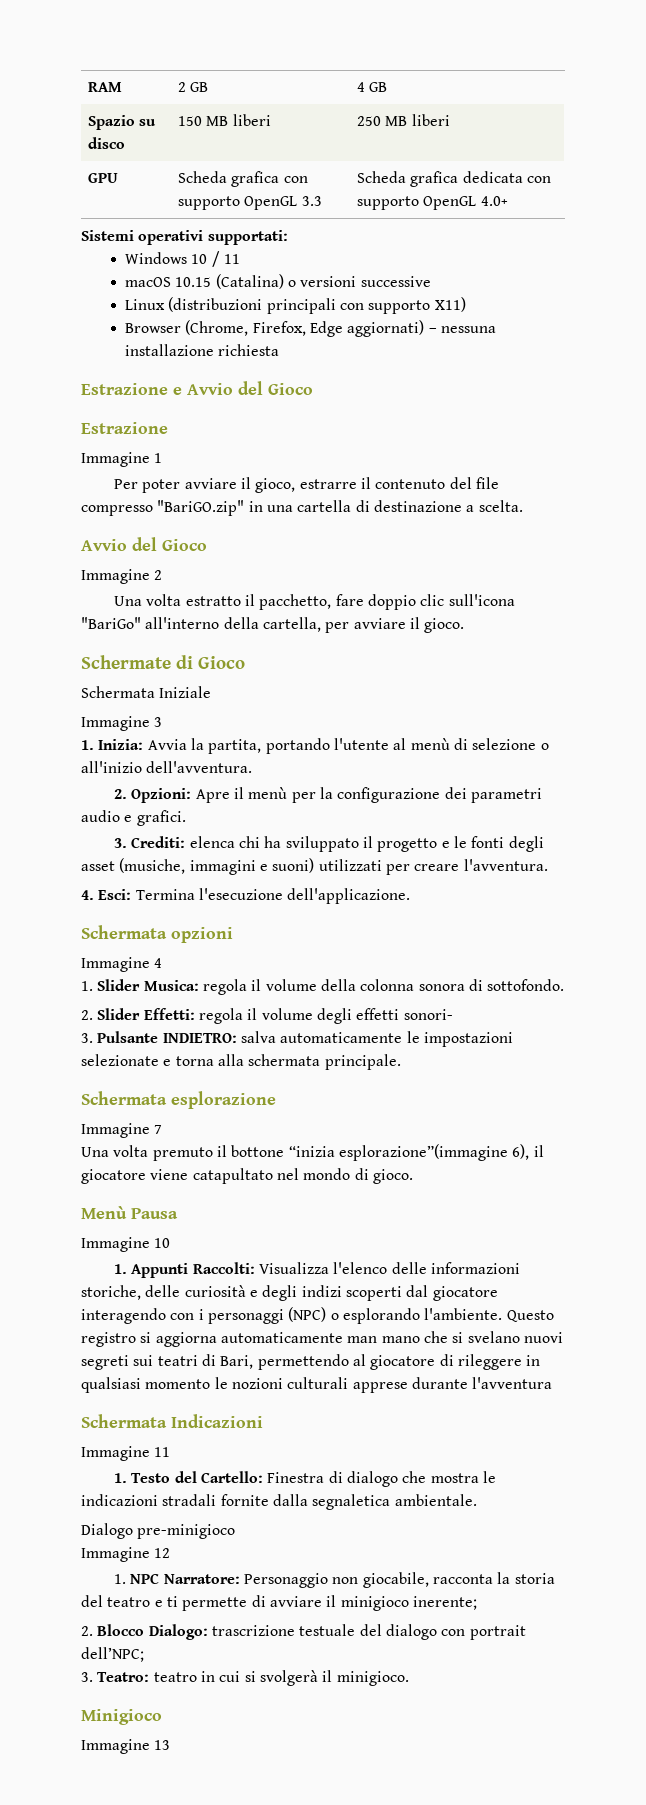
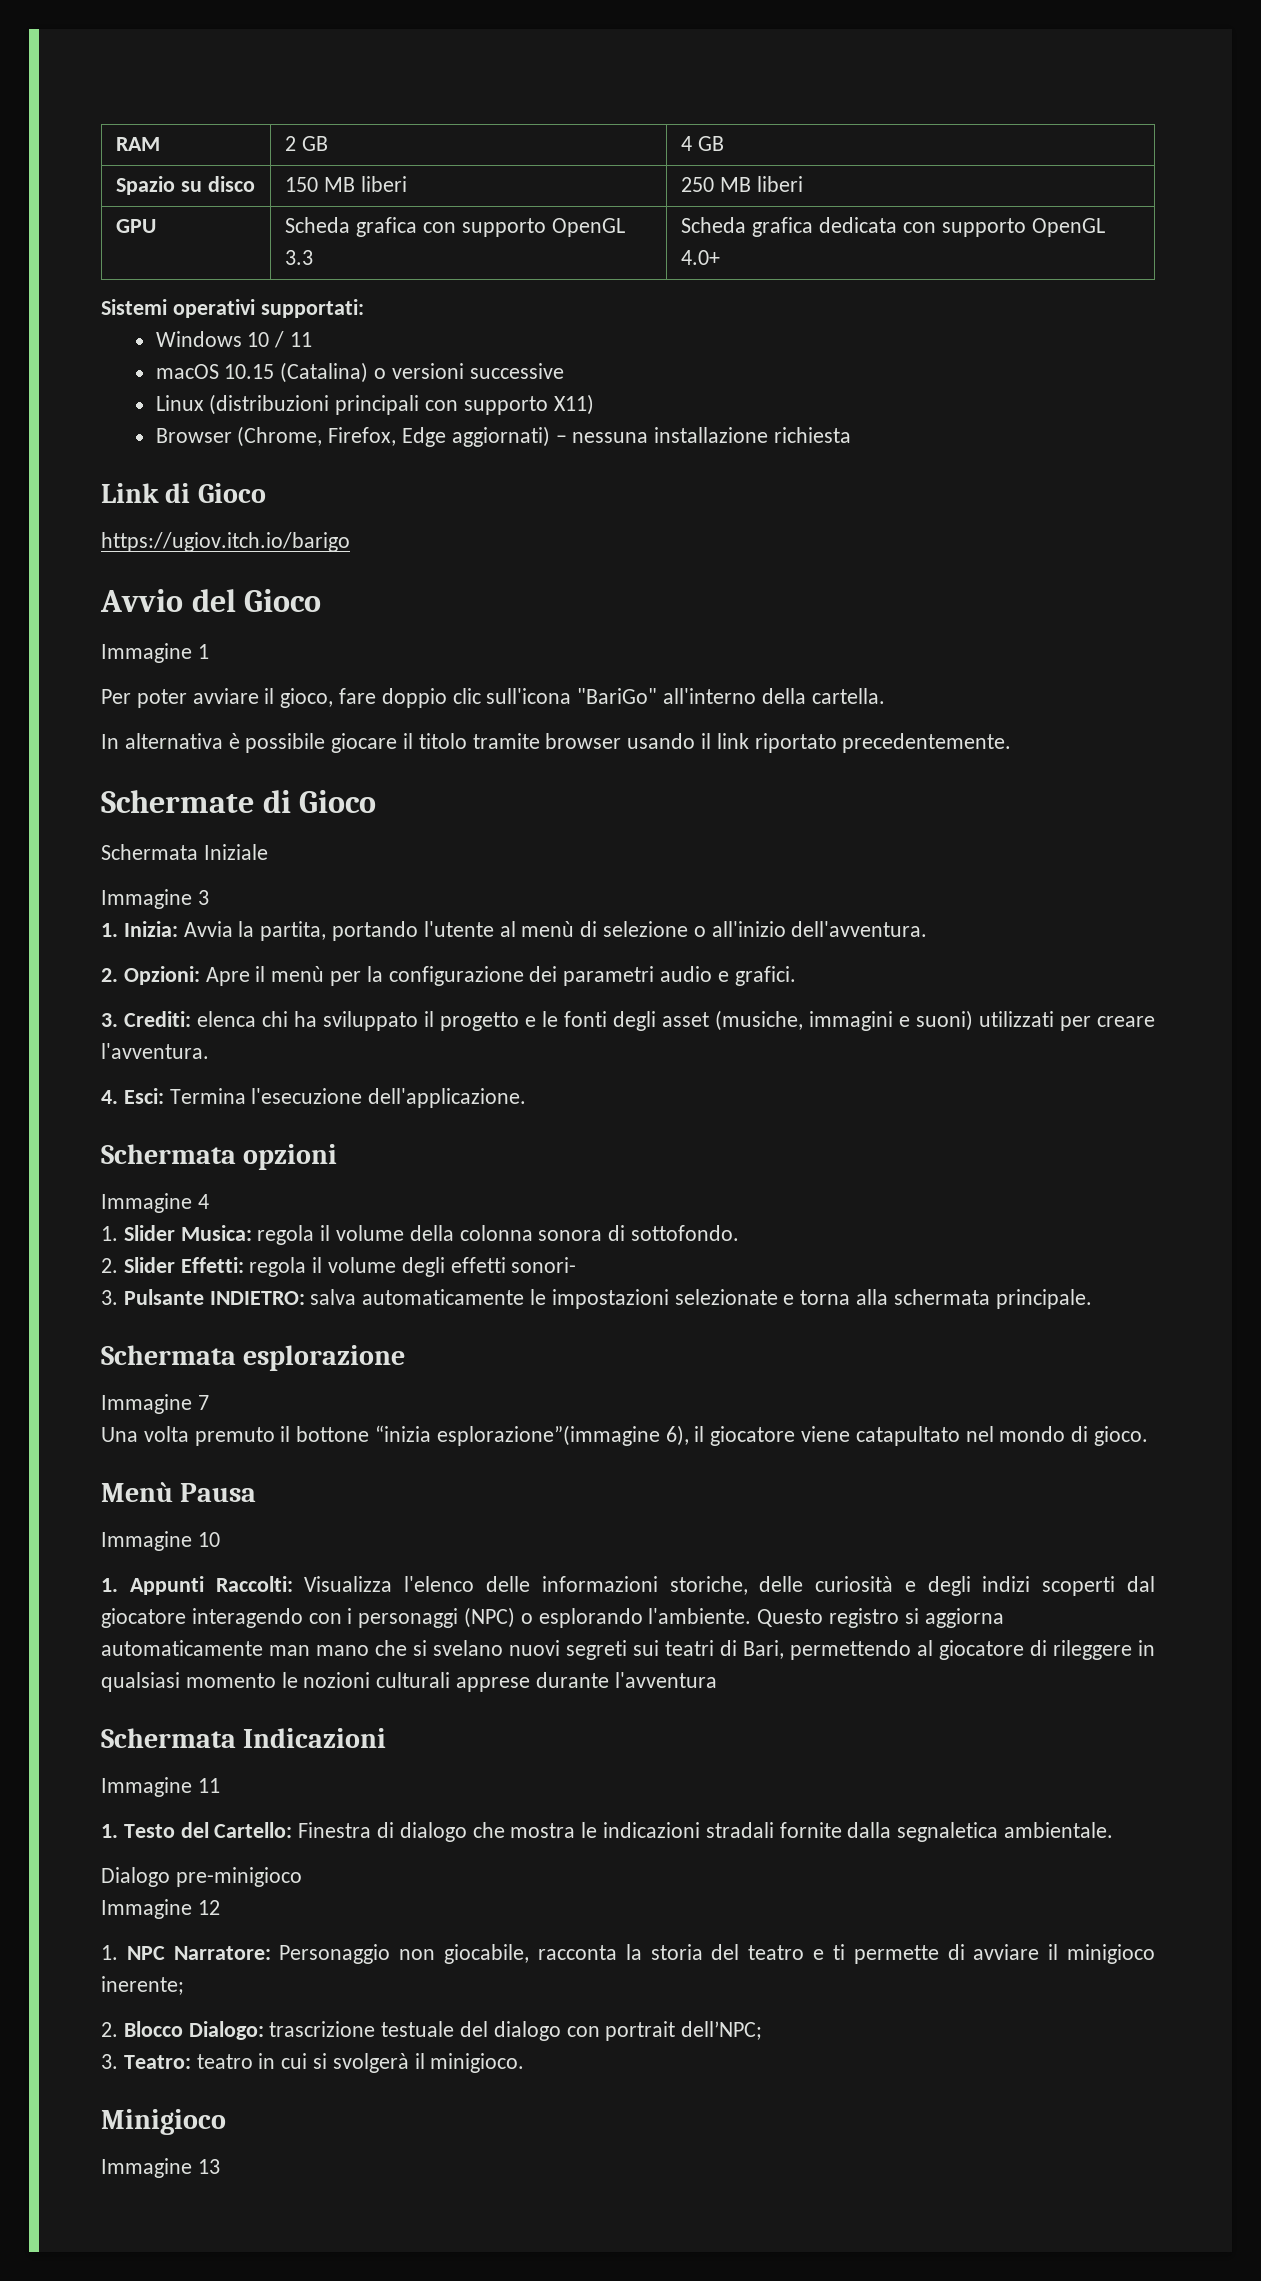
- Estrazione e Avvio del Gioco
- Estrazione
+ Link di Gioco
+ https://ugiov.itch.io/barigo
+ Avvio del Gioco
- Per poter avviare il gioco, estrarre il contenuto del file compresso "BariGO.zip" in una cartella di destinazione a scelta.
- Avvio del Gioco
- Immagine 2
- Una volta estratto il pacchetto, fare doppio clic sull'icona "BariGo" all'interno della cartella, per avviare il gioco.
+ Per poter avviare il gioco, fare doppio clic sull'icona "BariGo" all'interno della cartella.
+ In alternativa è possibile giocare il titolo tramite browser usando il link riportato precedentemente.

